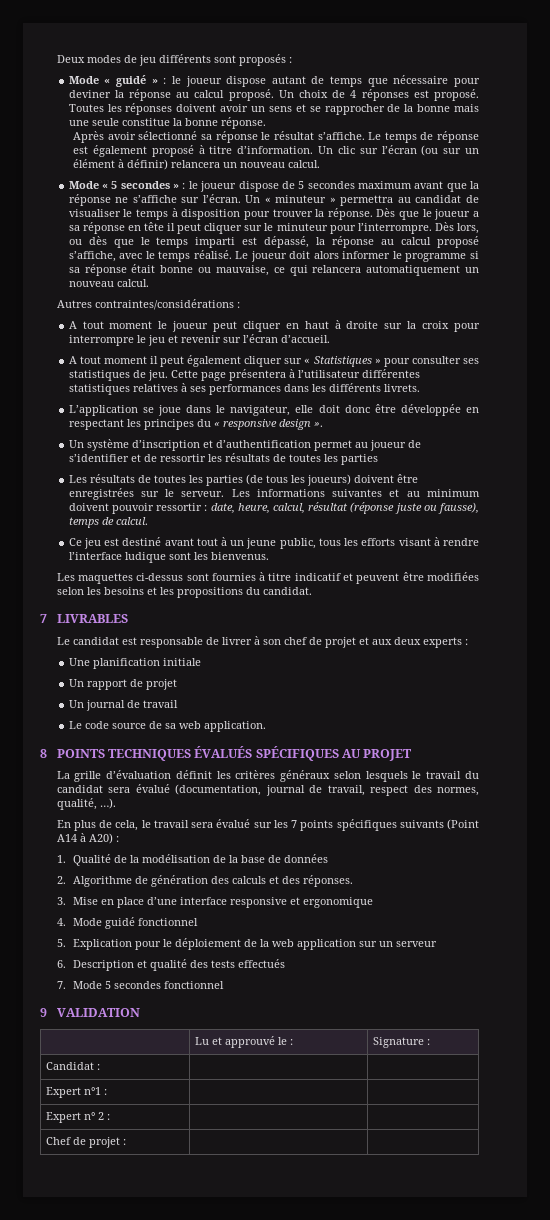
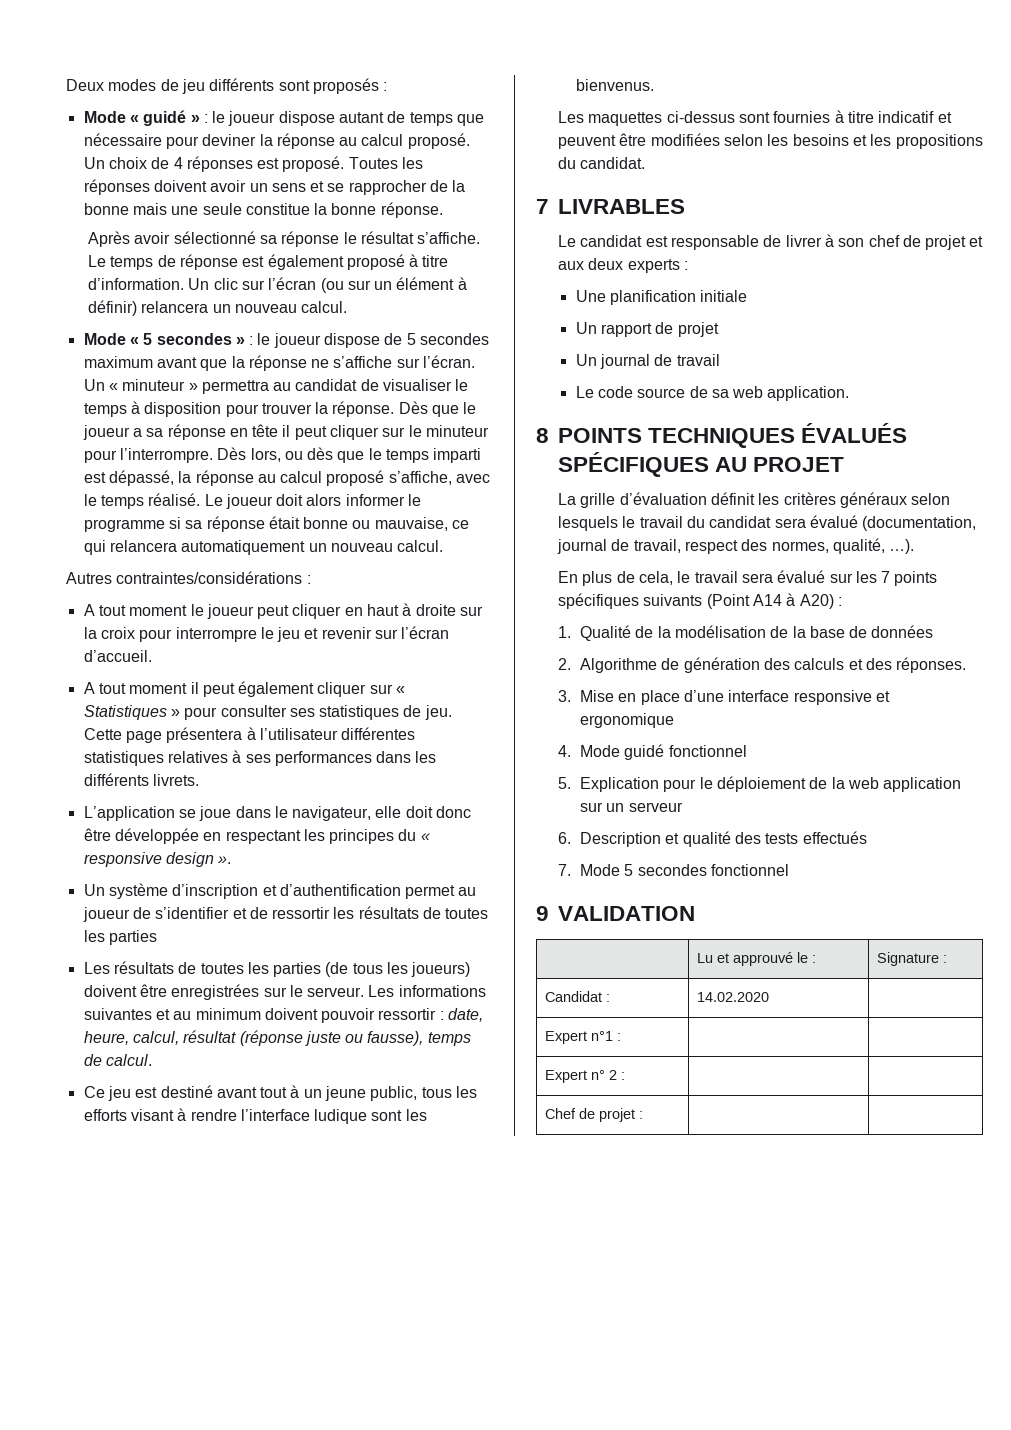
- Candidat : | |
+ Candidat : | 14.02.2020 |

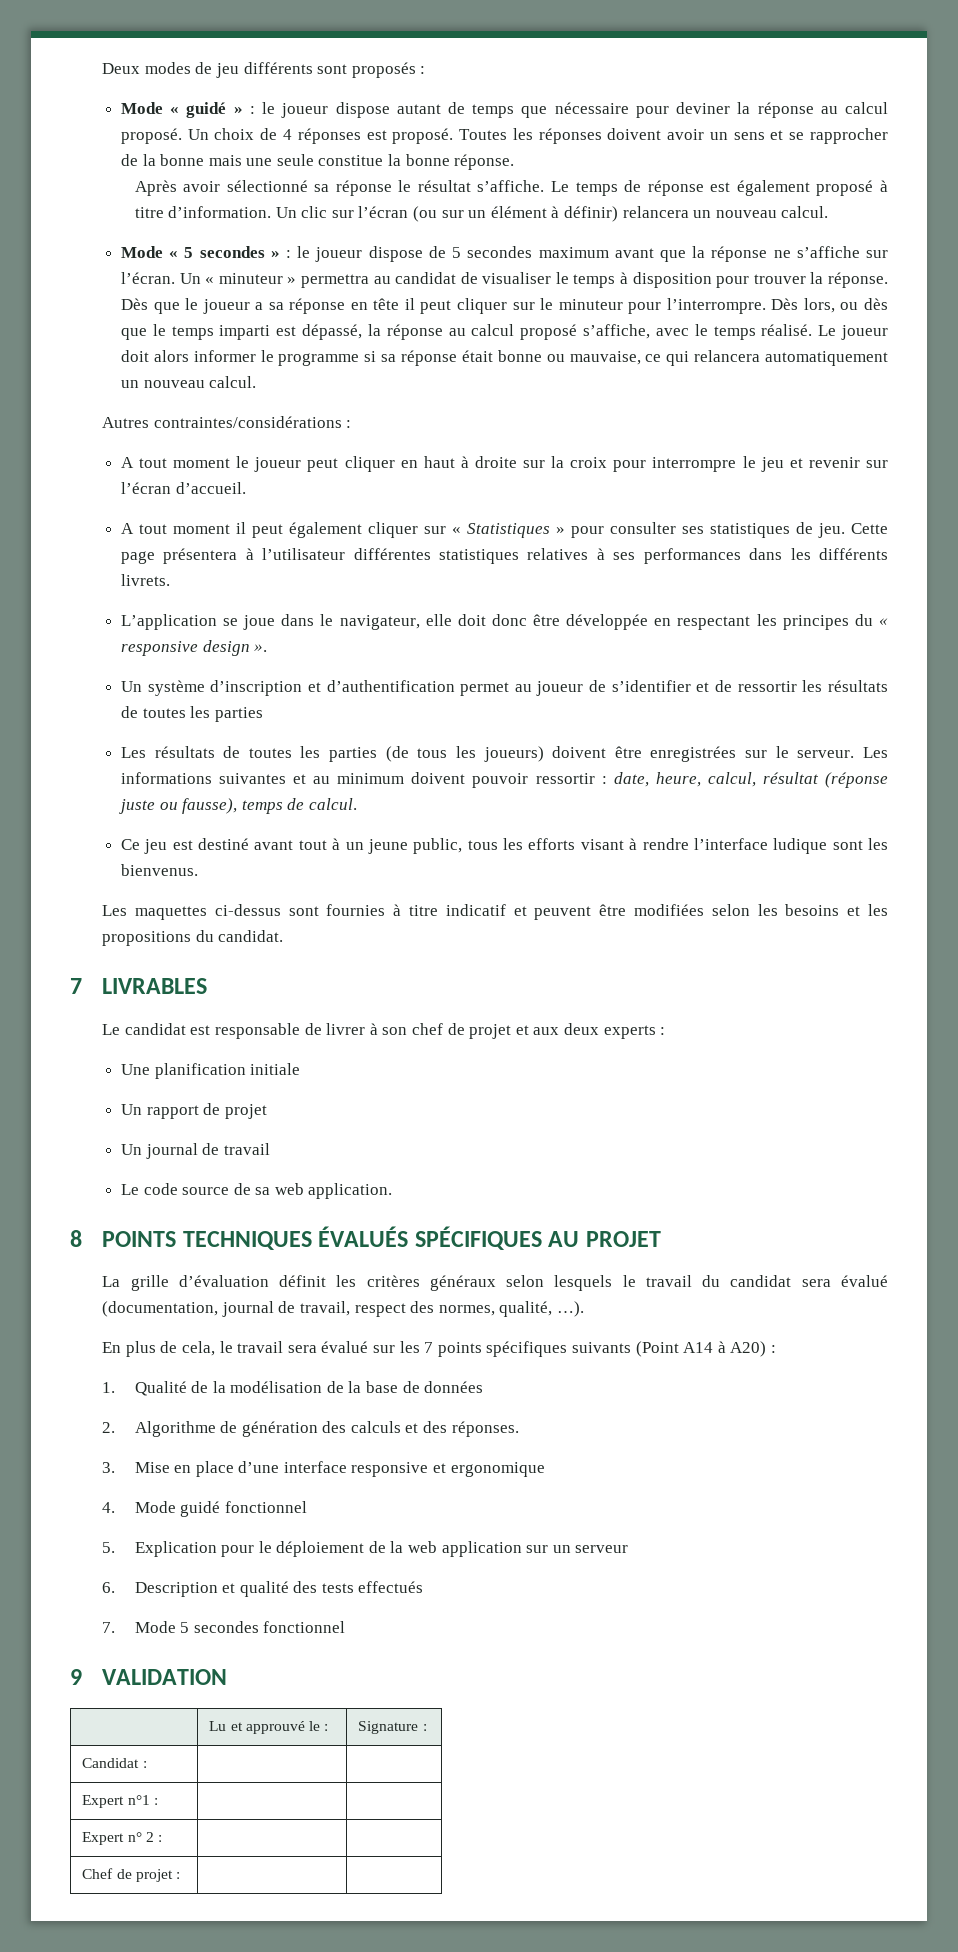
- Candidat : | 14.02.2020 |
+ Candidat : | |

